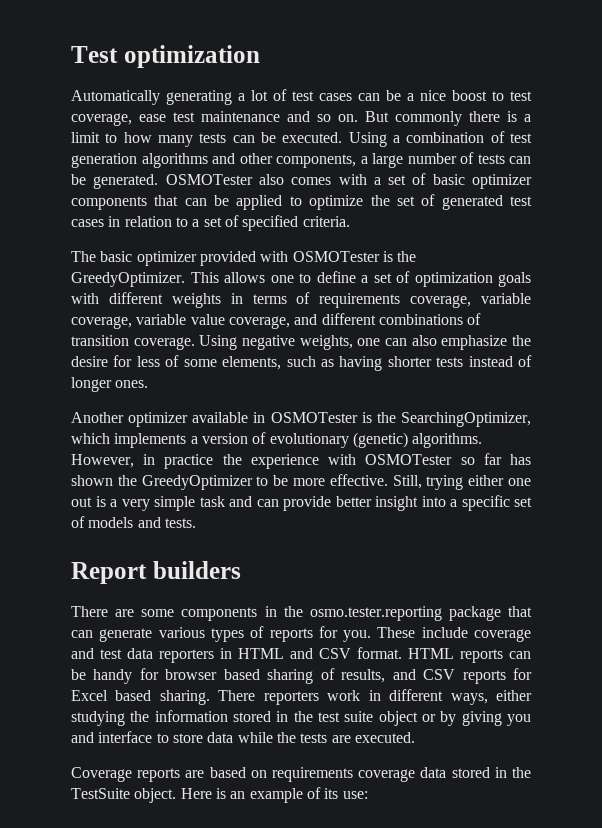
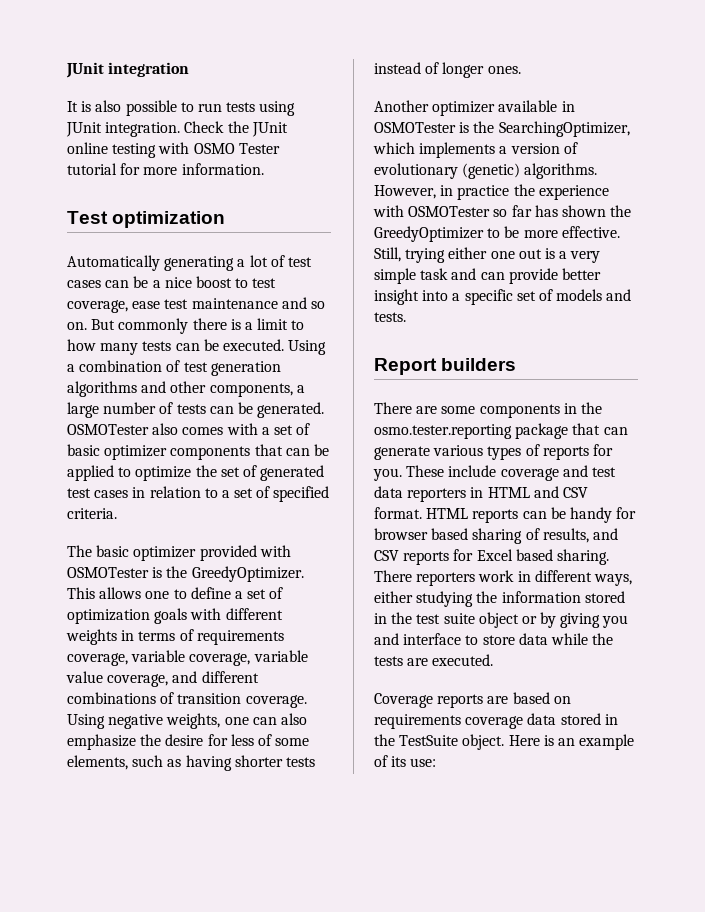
+ JUnit integration
+ It is also possible to run tests using JUnit integration. Check the JUnit online testing with OSMO Tester tutorial for more information.

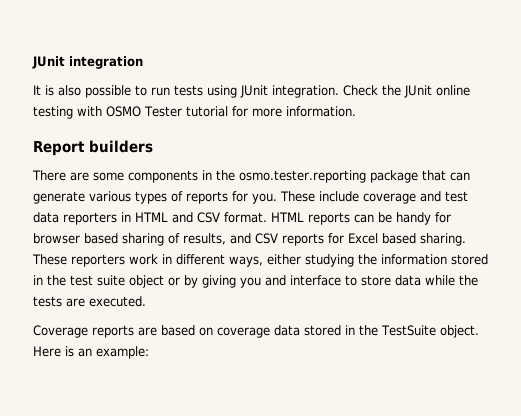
- Test optimization
- Automatically generating a lot of test cases can be a nice boost to test coverage, ease test maintenance and so on. But commonly there is a limit to how many tests can be executed. Using a combination of test generation algorithms and other components, a large number of tests can be generated. OSMOTester also comes with a set of basic optimizer components that can be applied to optimize the set of generated test cases in relation to a set of specified criteria.
- The basic optimizer provided with OSMOTester is the GreedyOptimizer. This allows one to define a set of optimization goals with different weights in terms of requirements coverage, variable coverage, variable value coverage, and different combinations of transition coverage. Using negative weights, one can also emphasize the desire for less of some elements, such as having shorter tests instead of longer ones.
- Another optimizer available in OSMOTester is the SearchingOptimizer, which implements a version of evolutionary (genetic) algorithms. However, in practice the experience with OSMOTester so far has shown the GreedyOptimizer to be more effective. Still, trying either one out is a very simple task and can provide better insight into a specific set of models and tests.
- There reporters work in different ways, either studying the information stored in the test suite object or by giving you and interface to store data while the tests are executed.
+ These reporters work in different ways, either studying the information stored in the test suite object or by giving you and interface to store data while the tests are executed.
- Coverage reports are based on requirements coverage data stored in the TestSuite object.
+ Coverage reports are based on coverage data stored in the TestSuite object.
- Here is an example of its use:
+ Here is an example:

